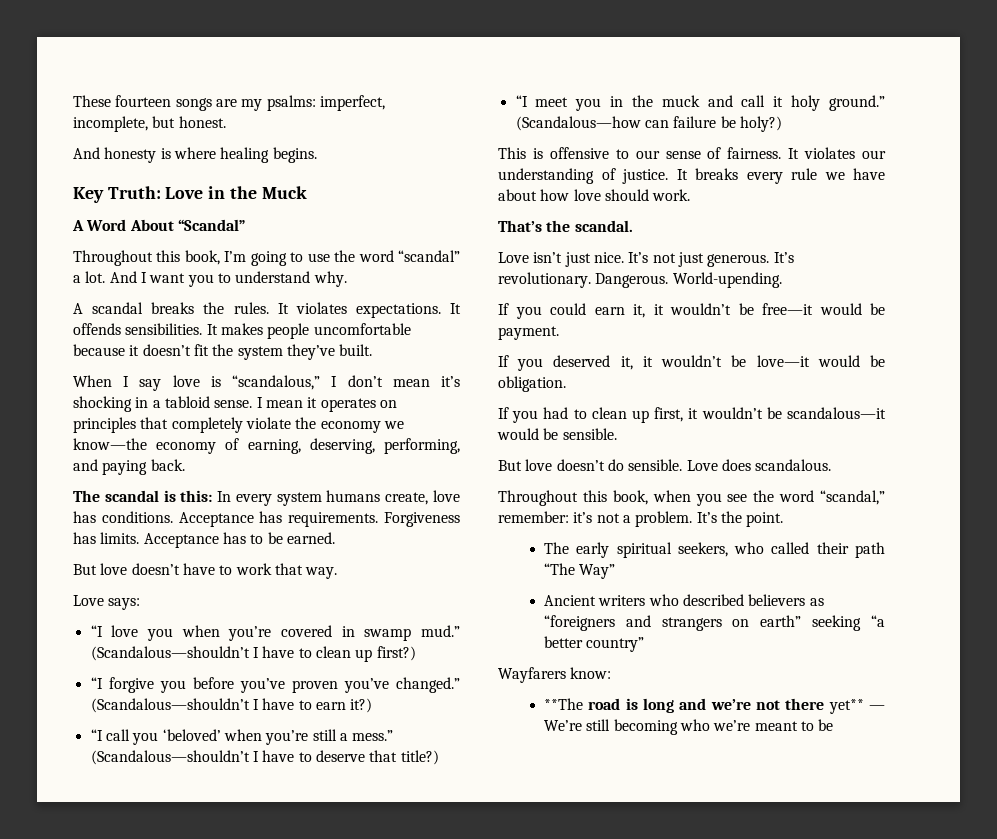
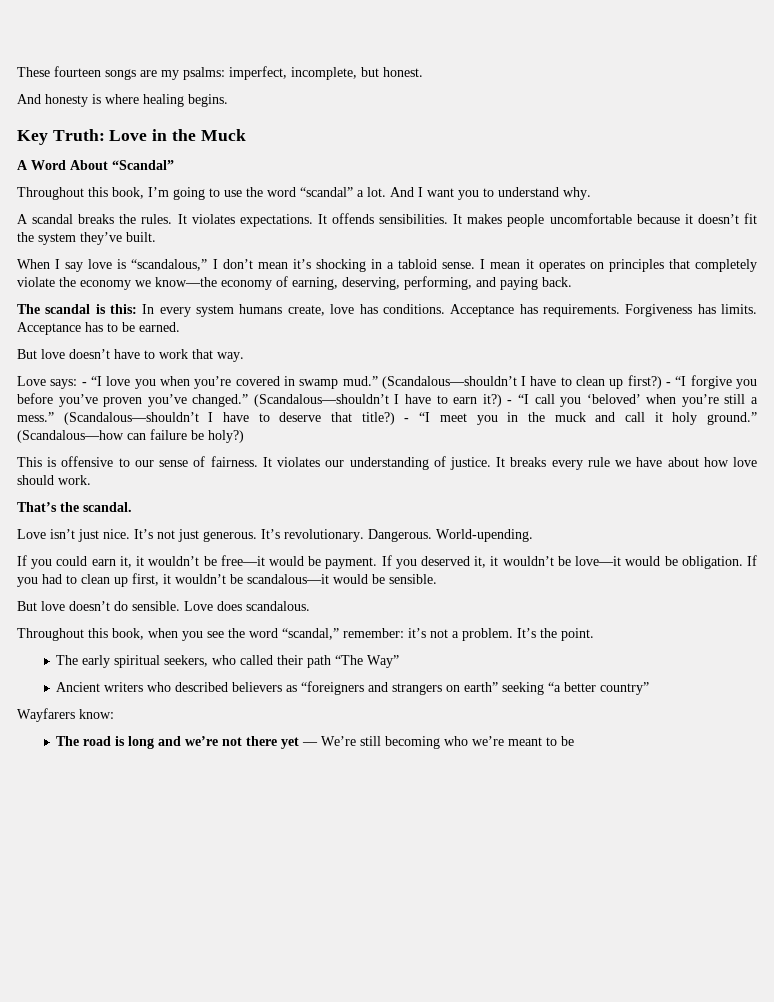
- Love says:
- “I love you when you’re covered in swamp mud.”
+ Love says: - “I love you when you’re covered in swamp mud.”
- (Scandalous—shouldn’t I have to clean up first?)
- “I forgive you before you’ve proven you’ve changed.”
+ (Scandalous—shouldn’t I have to clean up first?) - “I forgive you before you’ve proven you’ve changed.”
- (Scandalous—shouldn’t I have to earn it?)
- “I call you ‘beloved’ when you’re still a mess.”
+ (Scandalous—shouldn’t I have to earn it?) - “I call you ‘beloved’ when you’re still a mess.”
- (Scandalous—shouldn’t I have to deserve that title?)
- “I meet you in the muck and call it holy ground.”
+ (Scandalous—shouldn’t I have to deserve that title?) - “I meet you in the muck and call it holy ground.”
- If you could earn it, it wouldn’t be free—it would be payment.
- If you deserved it, it wouldn’t be love—it would be obligation.
- If you had to clean up first, it wouldn’t be scandalous—it would be sensible.
+ If you could earn it, it wouldn’t be free—it would be payment. If you deserved it, it wouldn’t be love—it would be obligation. If you had to clean up first, it wouldn’t be scandalous—it would be sensible.
- **The road is long and we’re not there yet** — We’re still becoming who we’re meant to be
+ The road is long and we’re not there yet — We’re still becoming who we’re meant to be

